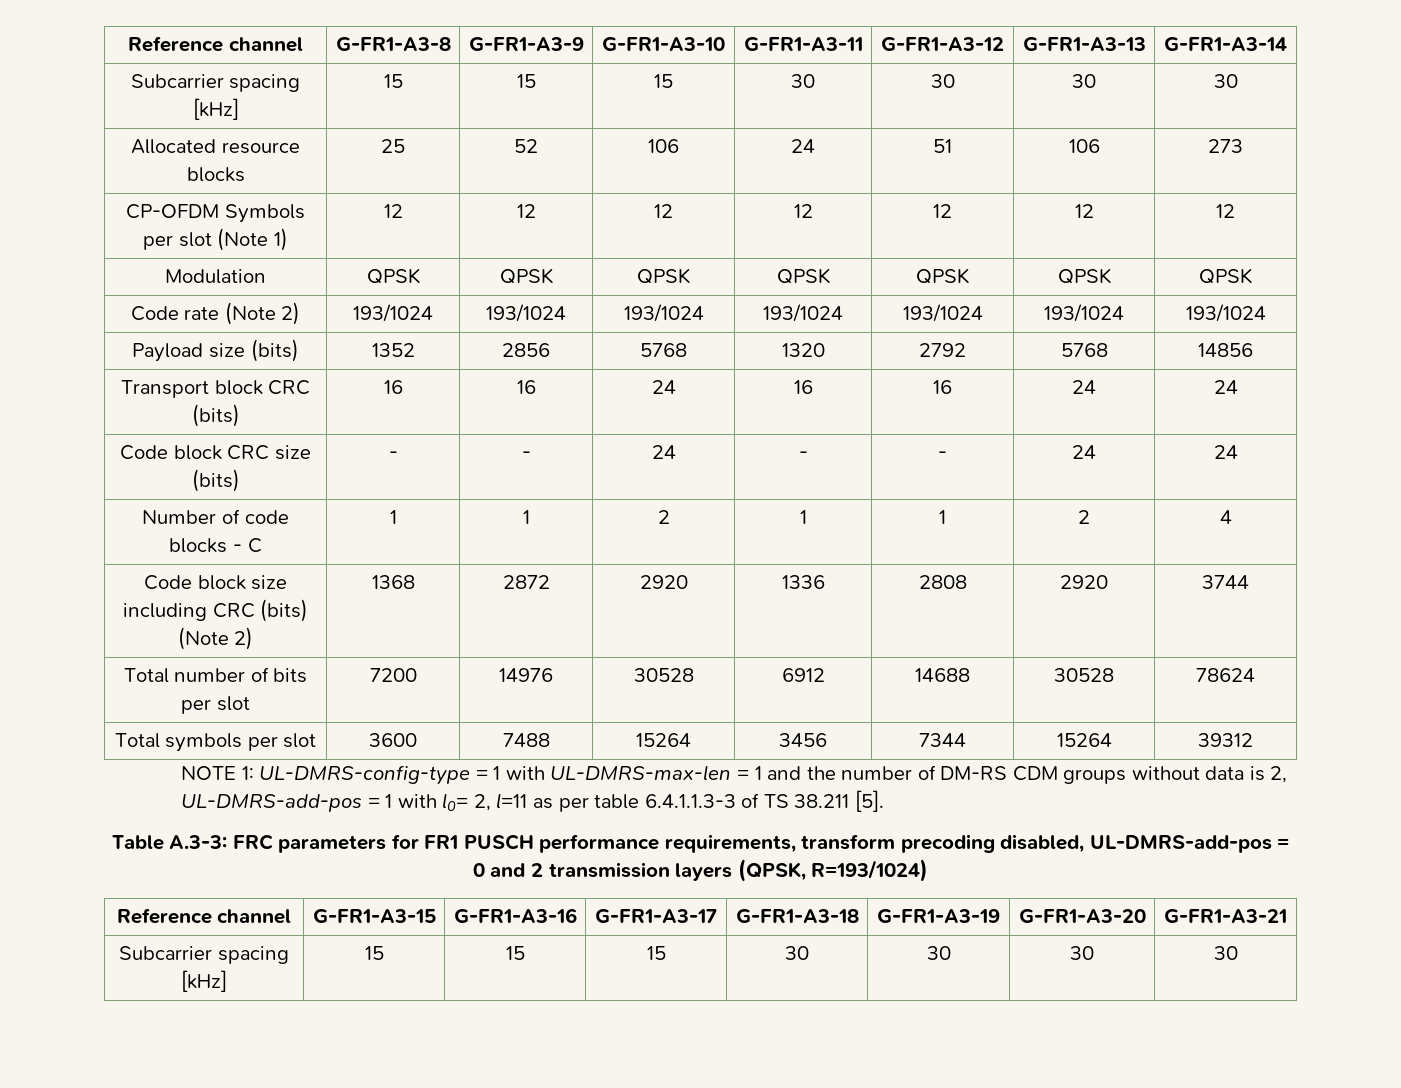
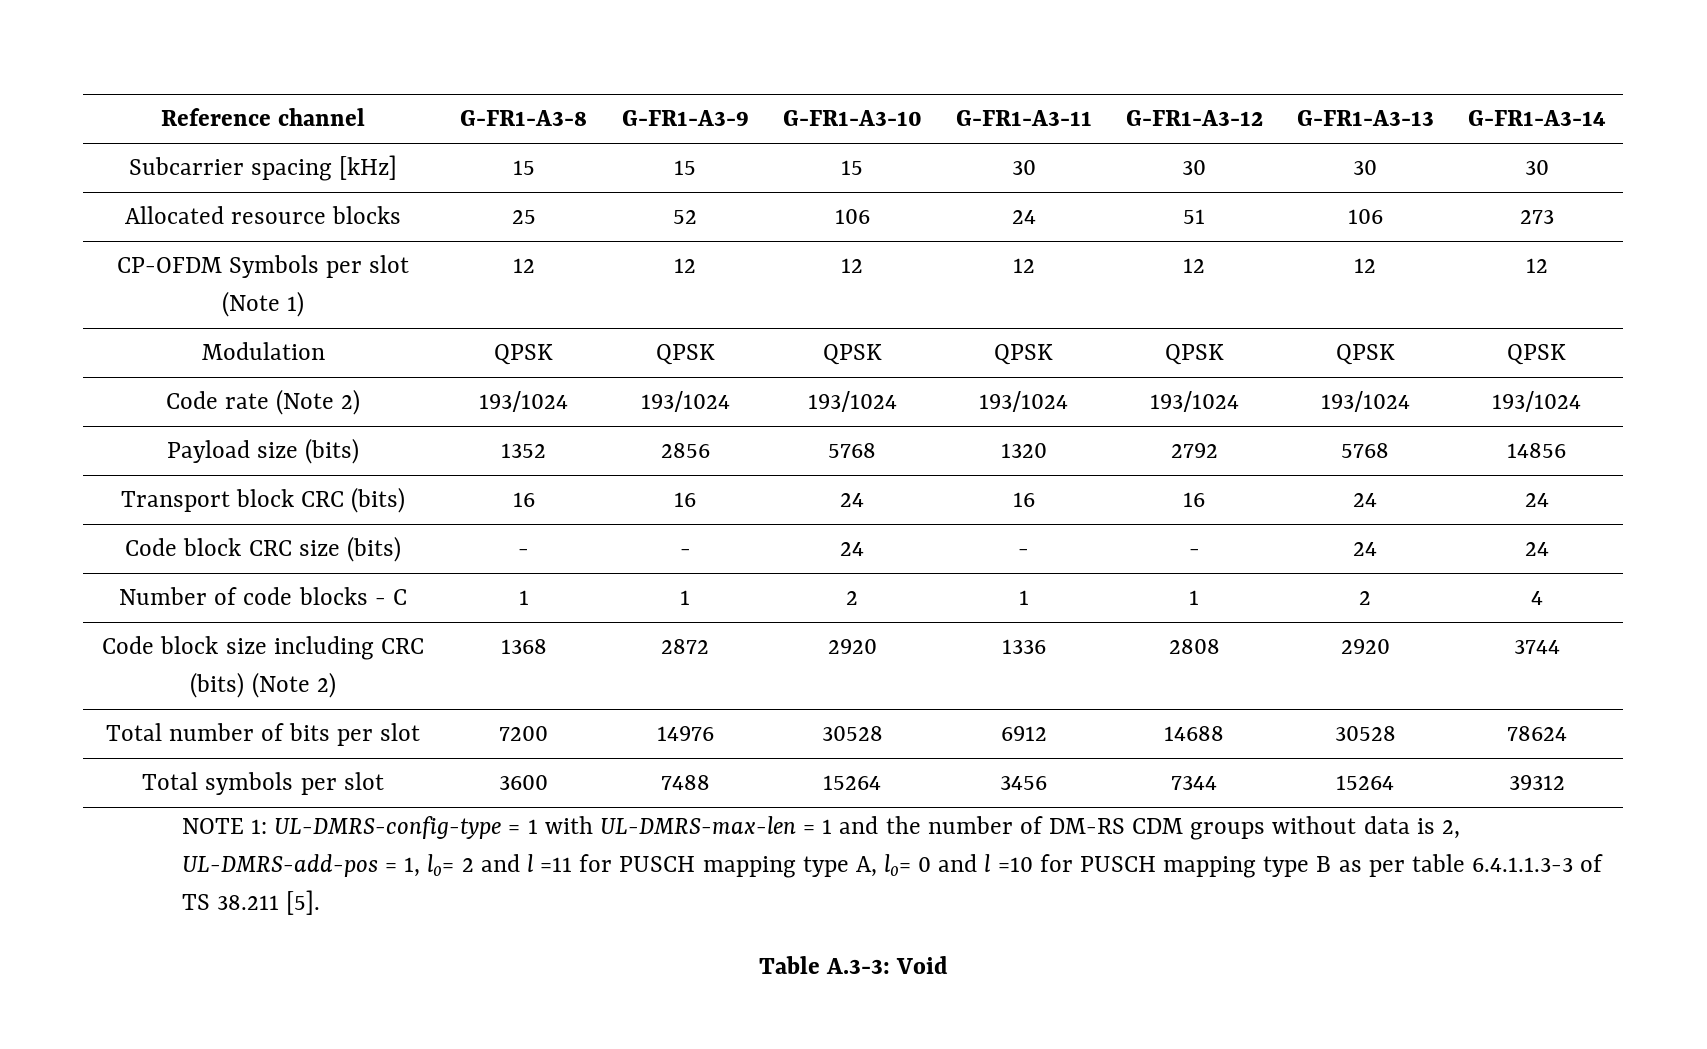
- NOTE 1: UL-DMRS-config-type = 1 with UL-DMRS-max-len = 1 and the number of DM-RS CDM groups without data is 2, UL-DMRS-add-pos = 1 with l0= 2, l=11 as per table 6.4.1.1.3-3 of TS 38.211 [5].
+ NOTE 1: UL-DMRS-config-type = 1 with UL-DMRS-max-len = 1 and the number of DM-RS CDM groups without data is 2, UL-DMRS-add-pos = 1, l0= 2 and l =11 for PUSCH mapping type A, l0= 0 and l =10 for PUSCH mapping type B as per table 6.4.1.1.3-3 of TS 38.211 [5].
- Table A.3-3: FRC parameters for FR1 PUSCH performance requirements, transform precoding disabled, UL-DMRS-add-pos = 0 and 2 transmission layers (QPSK, R=193/1024)
- Reference channel | G-FR1-A3-15 | G-FR1-A3-16 | G-FR1-A3-17 | G-FR1-A3-18 | G-FR1-A3-19 | G-FR1-A3-20 | G-FR1-A3-21
- Subcarrier spacing [kHz] | 15 | 15 | 15 | 30 | 30 | 30 | 30
+ Table A.3-3: Void

